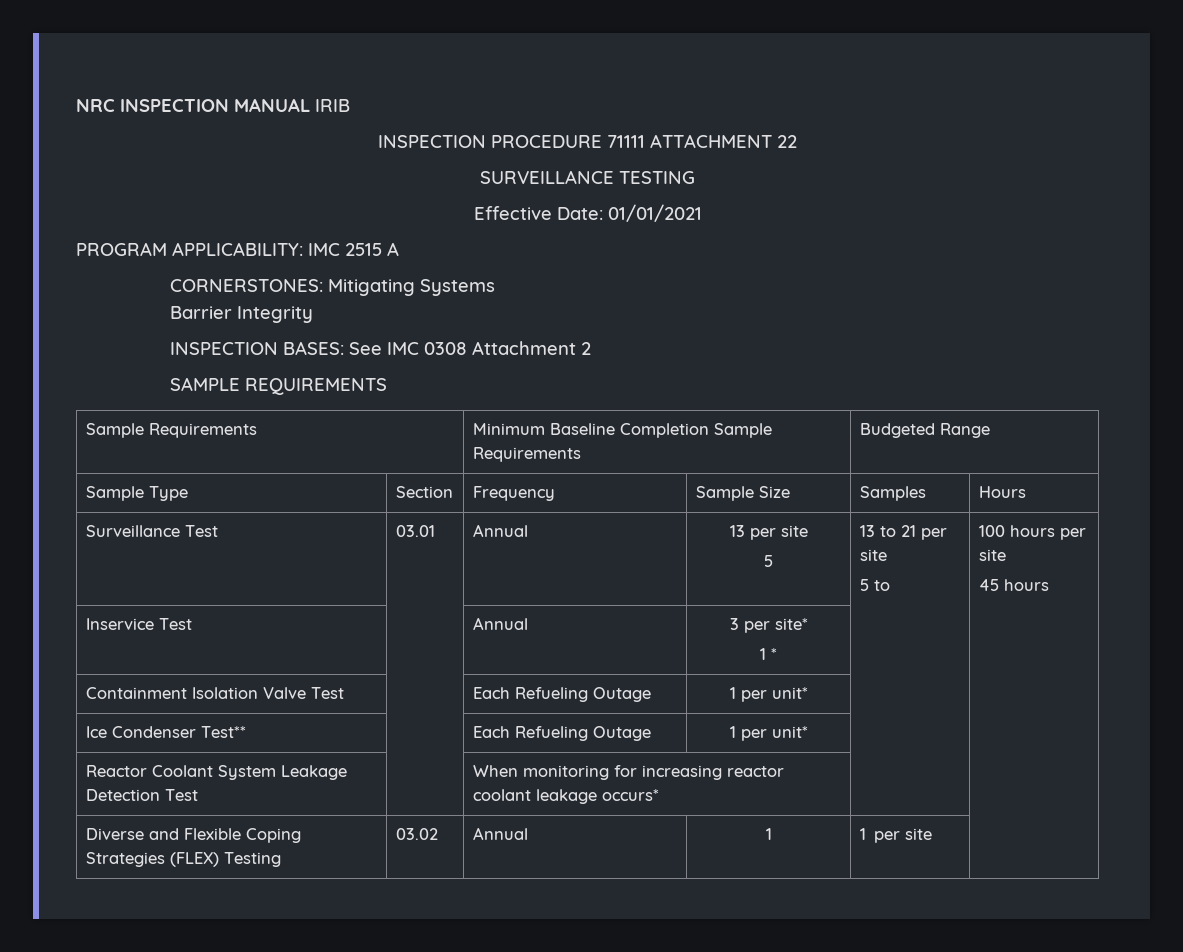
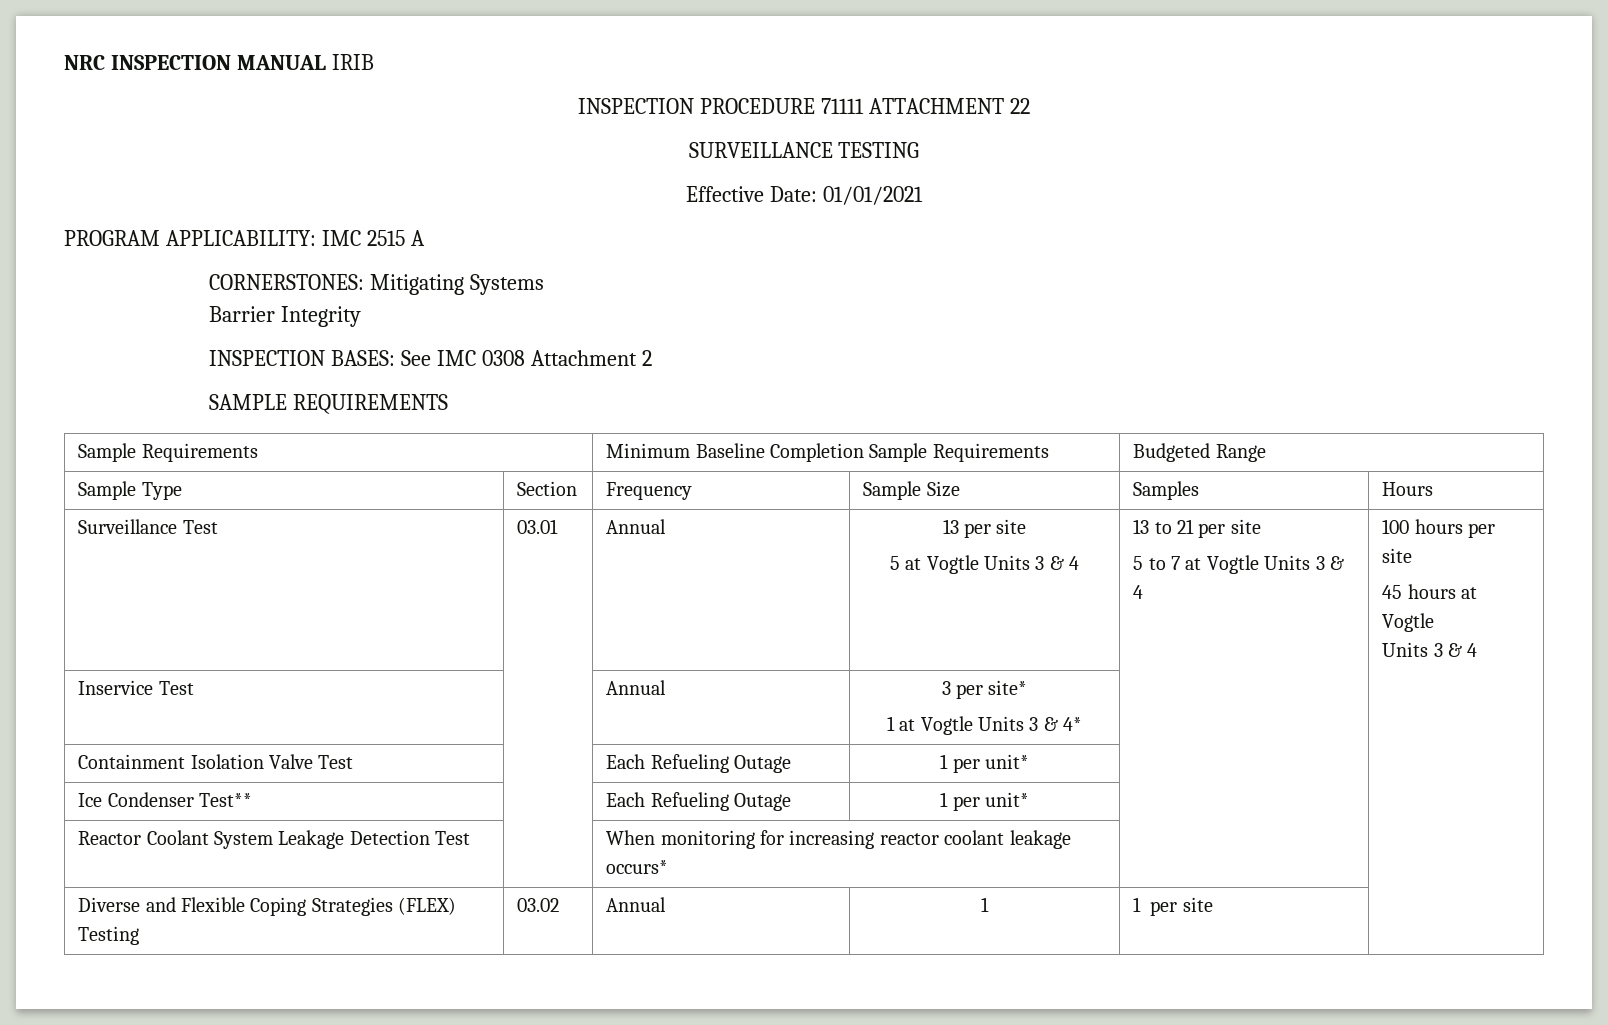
  Surveillance Test | 03.01 | Annual | 13 per site
- 5 | 13 to 21 per site
- 5 to | 100 hours per site
- 45 hours
+ 5 at Vogtle Units 3 & 4 | 13 to 21 per site
+ 5 to 7 at Vogtle Units 3 & 4 | 100 hours per site
+ 45 hours at Vogtle
+ Units 3 & 4
  Inservice Test | | Annual | 3 per site*
- 1 * | |
+ 1 at Vogtle Units 3 & 4* | |

